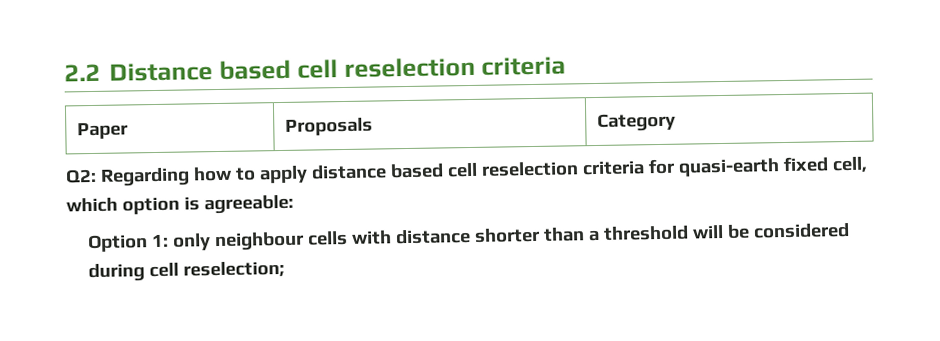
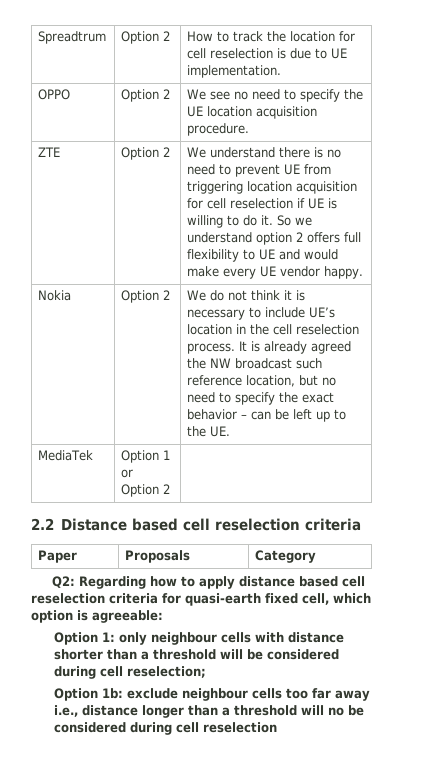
+ Spreadtrum | Option 2 | How to track the location for cell reselection is due to UE implementation.
+ OPPO | Option 2 | We see no need to specify the UE location acquisition procedure.
+ ZTE | Option 2 | We understand there is no need to prevent UE from triggering location acquisition for cell reselection if UE is willing to do it. So we understand option 2 offers full flexibility to UE and would make every UE vendor happy.
+ Nokia | Option 2 | We do not think it is necessary to include UE’s location in the cell reselection process. It is already agreed the NW broadcast such reference location, but no need to specify the exact behavior – can be left up to the UE.
+ MediaTek | Option 1 or Option 2 |
+ Option 1b: exclude neighbour cells too far away i.e., distance longer than a threshold will no be considered during cell reselection

